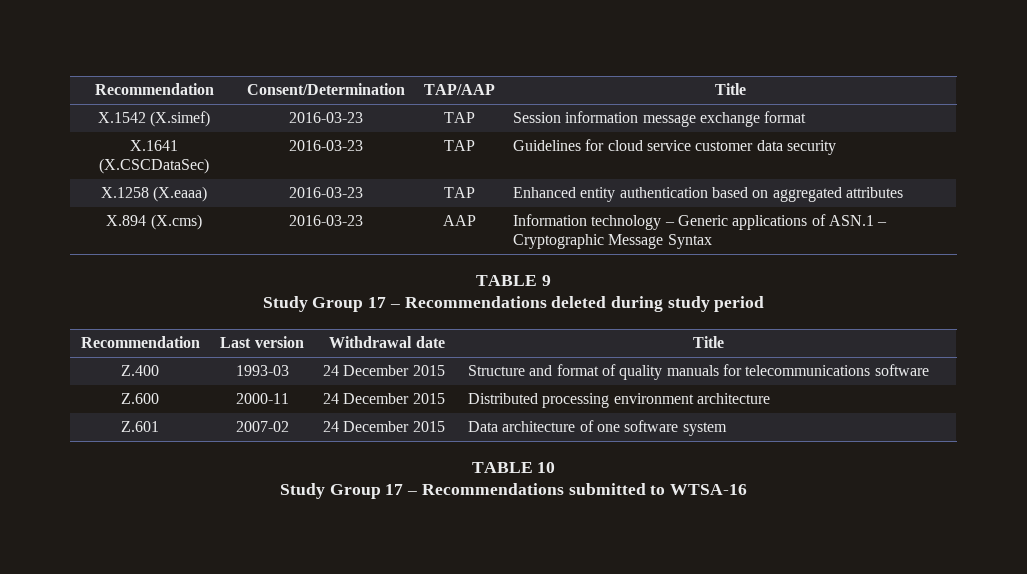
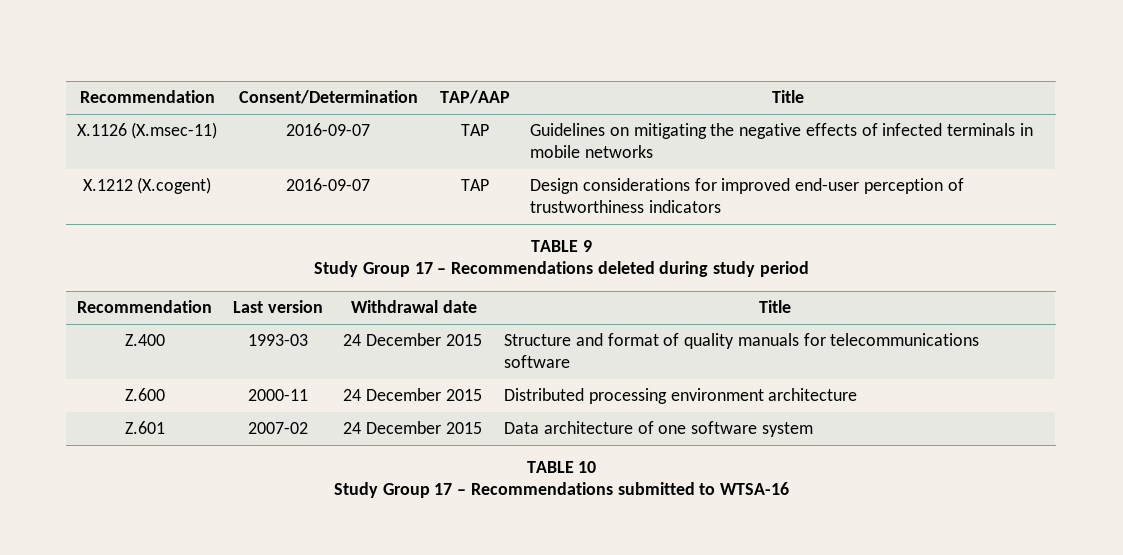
- X.1542 (X.simef) | 2016-03-23 | TAP | Session information message exchange format
- X.1641 (X.CSCDataSec) | 2016-03-23 | TAP | Guidelines for cloud service customer data security
- X.1258 (X.eaaa) | 2016-03-23 | TAP | Enhanced entity authentication based on aggregated attributes
- X.894 (X.cms) | 2016-03-23 | AAP | Information technology – Generic applications of ASN.1 – Cryptographic Message Syntax
+ X.1126 (X.msec-11) | 2016-09-07 | TAP | Guidelines on mitigating the negative effects of infected terminals in mobile networks
+ X.1212 (X.cogent) | 2016-09-07 | TAP | Design considerations for improved end-user perception of trustworthiness indicators

